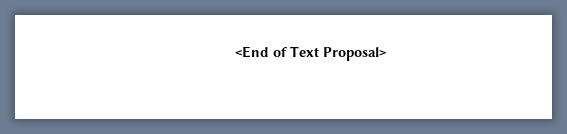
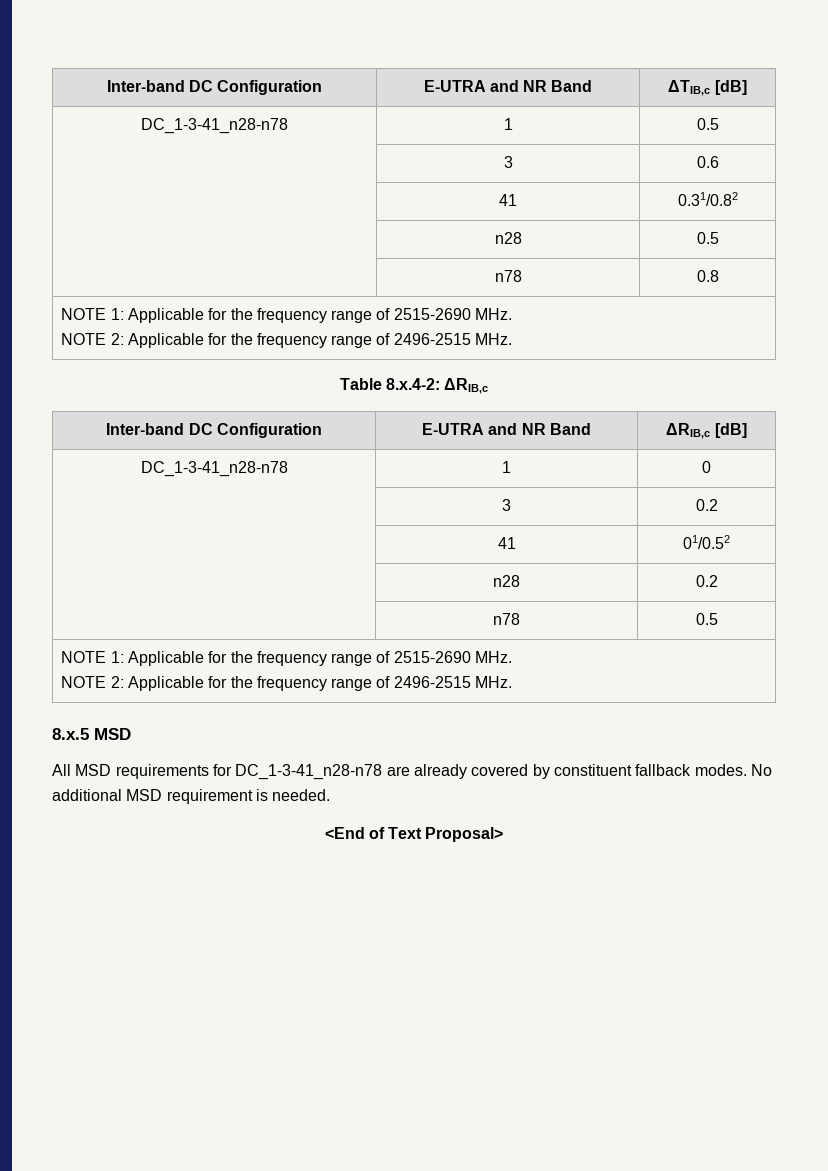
+ Inter-band DC Configuration | E-UTRA and NR Band | ΔTIB,c [dB]
+ DC_1-3-41_n28-n78 | 1 | 0.5
+ | 3 | 0.6
+ | 41 | 0.31/0.82
+ | n28 | 0.5
+ | n78 | 0.8
+ NOTE 1: Applicable for the frequency range of 2515-2690 MHz.
+ NOTE 2: Applicable for the frequency range of 2496-2515 MHz.
+ Table 8.x.4-2: ΔRIB,c
+ Inter-band DC Configuration | E-UTRA and NR Band | ΔRIB,c [dB]
+ DC_1-3-41_n28-n78 | 1 | 0
+ | 3 | 0.2
+ | 41 | 01/0.52
+ | n28 | 0.2
+ | n78 | 0.5
+ NOTE 1: Applicable for the frequency range of 2515-2690 MHz.
+ NOTE 2: Applicable for the frequency range of 2496-2515 MHz.
+ 8.x.5 MSD
+ All MSD requirements for DC_1-3-41_n28-n78 are already covered by constituent fallback modes. No additional MSD requirement is needed.

